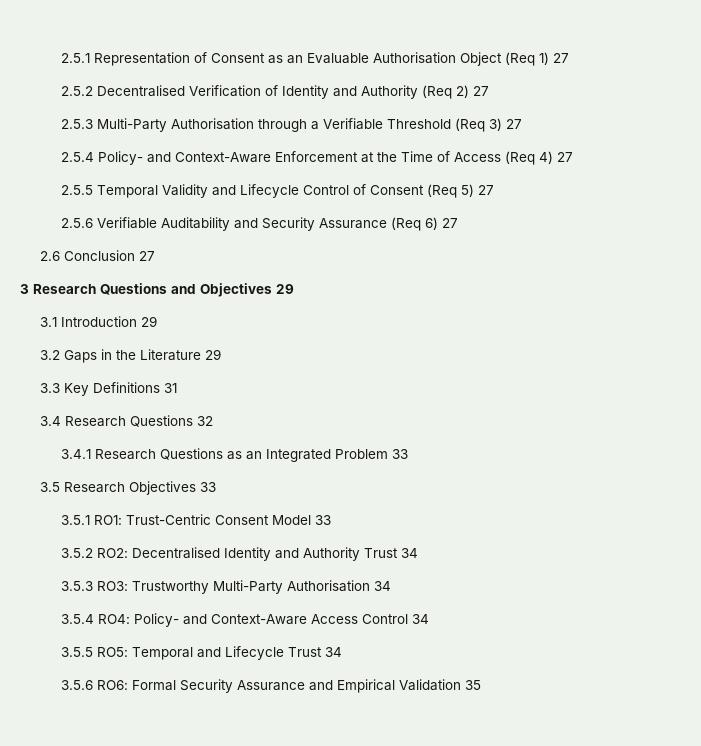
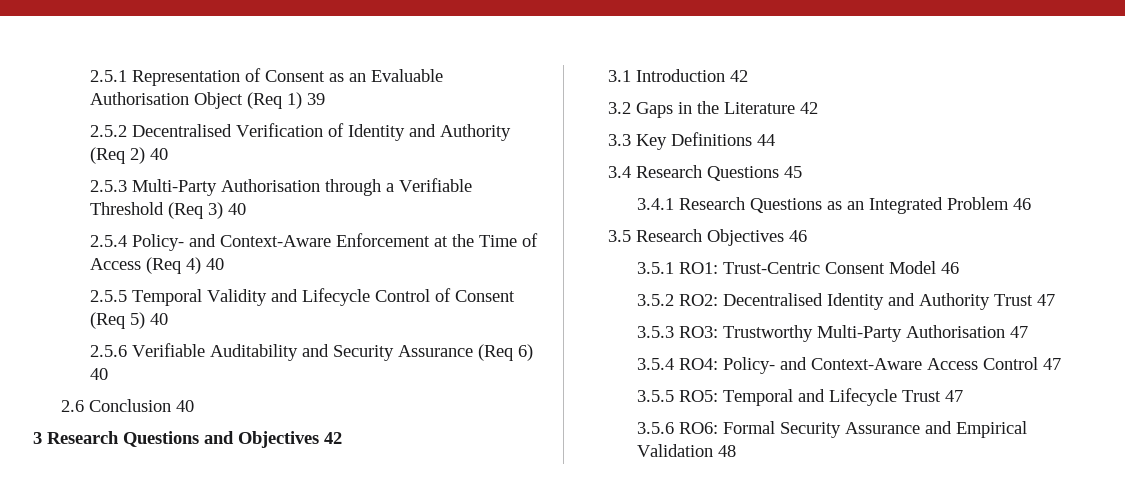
- 2.5.1 Representation of Consent as an Evaluable Authorisation Object (Req 1) 27
+ 2.5.1 Representation of Consent as an Evaluable Authorisation Object (Req 1) 39
- 2.5.2 Decentralised Verification of Identity and Authority (Req 2) 27
+ 2.5.2 Decentralised Verification of Identity and Authority (Req 2) 40
- 2.5.3 Multi-Party Authorisation through a Verifiable Threshold (Req 3) 27
+ 2.5.3 Multi-Party Authorisation through a Verifiable Threshold (Req 3) 40
- 2.5.4 Policy- and Context-Aware Enforcement at the Time of Access (Req 4) 27
+ 2.5.4 Policy- and Context-Aware Enforcement at the Time of Access (Req 4) 40
- 2.5.5 Temporal Validity and Lifecycle Control of Consent (Req 5) 27
+ 2.5.5 Temporal Validity and Lifecycle Control of Consent (Req 5) 40
- 2.5.6 Verifiable Auditability and Security Assurance (Req 6) 27
+ 2.5.6 Verifiable Auditability and Security Assurance (Req 6) 40
- 2.6 Conclusion 27
+ 2.6 Conclusion 40
- 3 Research Questions and Objectives 29
+ 3 Research Questions and Objectives 42
- 3.1 Introduction 29
+ 3.1 Introduction 42
- 3.2 Gaps in the Literature 29
+ 3.2 Gaps in the Literature 42
- 3.3 Key Definitions 31
+ 3.3 Key Definitions 44
- 3.4 Research Questions 32
+ 3.4 Research Questions 45
- 3.4.1 Research Questions as an Integrated Problem 33
+ 3.4.1 Research Questions as an Integrated Problem 46
- 3.5 Research Objectives 33
+ 3.5 Research Objectives 46
- 3.5.1 RO1: Trust-Centric Consent Model 33
+ 3.5.1 RO1: Trust-Centric Consent Model 46
- 3.5.2 RO2: Decentralised Identity and Authority Trust 34
+ 3.5.2 RO2: Decentralised Identity and Authority Trust 47
- 3.5.3 RO3: Trustworthy Multi-Party Authorisation 34
+ 3.5.3 RO3: Trustworthy Multi-Party Authorisation 47
- 3.5.4 RO4: Policy- and Context-Aware Access Control 34
+ 3.5.4 RO4: Policy- and Context-Aware Access Control 47
- 3.5.5 RO5: Temporal and Lifecycle Trust 34
+ 3.5.5 RO5: Temporal and Lifecycle Trust 47
- 3.5.6 RO6: Formal Security Assurance and Empirical Validation 35
+ 3.5.6 RO6: Formal Security Assurance and Empirical Validation 48

